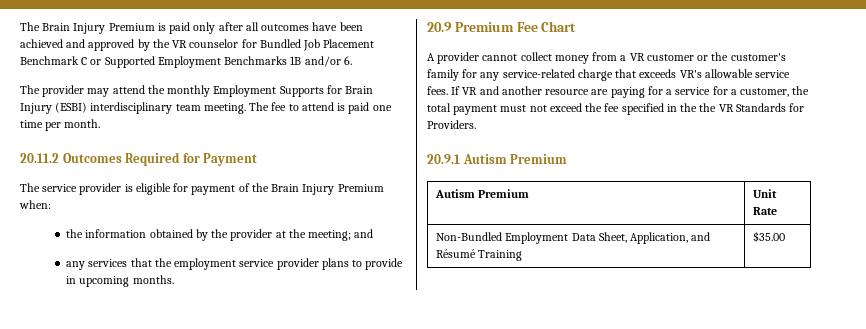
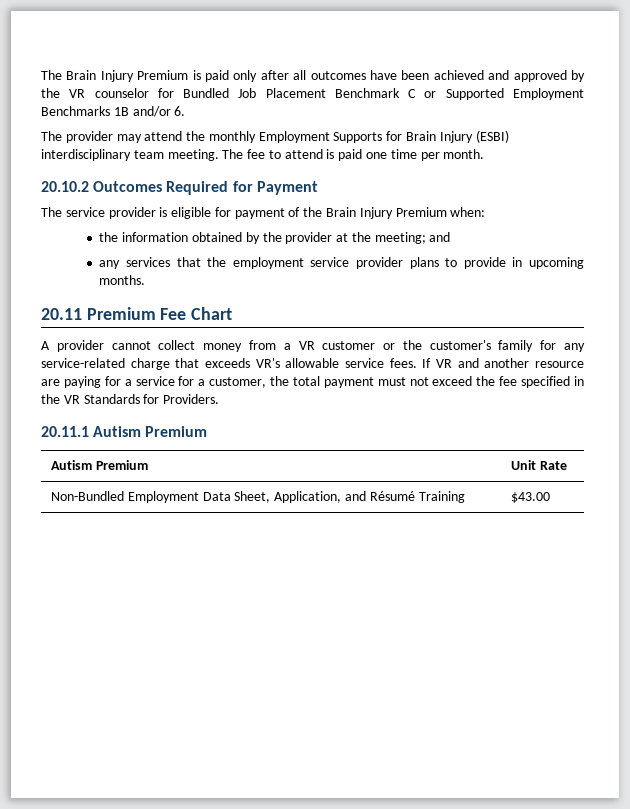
- 20.11.2 Outcomes Required for Payment
+ 20.10.2 Outcomes Required for Payment
- 20.9 Premium Fee Chart
+ 20.11 Premium Fee Chart
- If VR and another resource are paying for a service for a customer, the total payment must not exceed the fee specified in the the VR Standards for Providers.
+ If VR and another resource are paying for a service for a customer, the total payment must not exceed the fee specified in the VR Standards for Providers.
- 20.9.1 Autism Premium
+ 20.11.1 Autism Premium
- Non-Bundled Employment Data Sheet, Application, and Résumé Training | $35.00
+ Non-Bundled Employment Data Sheet, Application, and Résumé Training | $43.00

